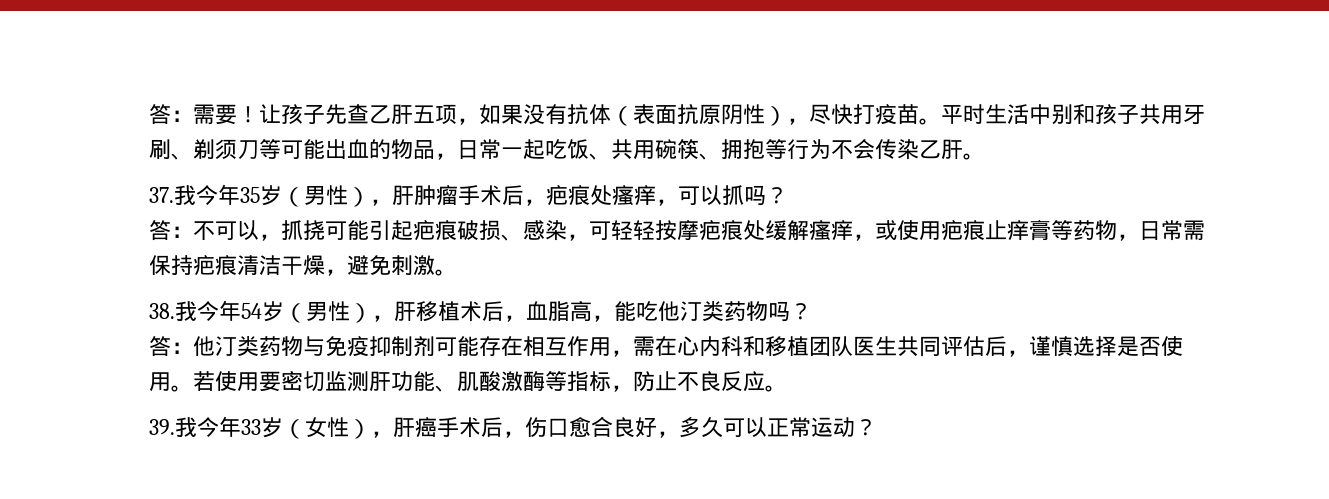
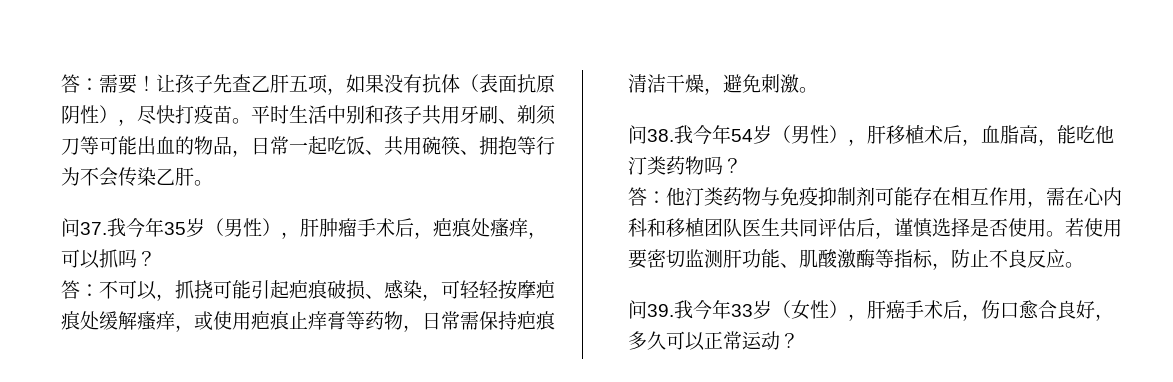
- 37.我今年35岁（男性），肝肿瘤手术后，疤痕处瘙痒，可以抓吗？
+ 问37.我今年35岁（男性），肝肿瘤手术后，疤痕处瘙痒，可以抓吗？
- 38.我今年54岁（男性），肝移植术后，血脂高，能吃他汀类药物吗？
+ 问38.我今年54岁（男性），肝移植术后，血脂高，能吃他汀类药物吗？
- 39.我今年33岁（女性），肝癌手术后，伤口愈合良好，多久可以正常运动？
+ 问39.我今年33岁（女性），肝癌手术后，伤口愈合良好，多久可以正常运动？

